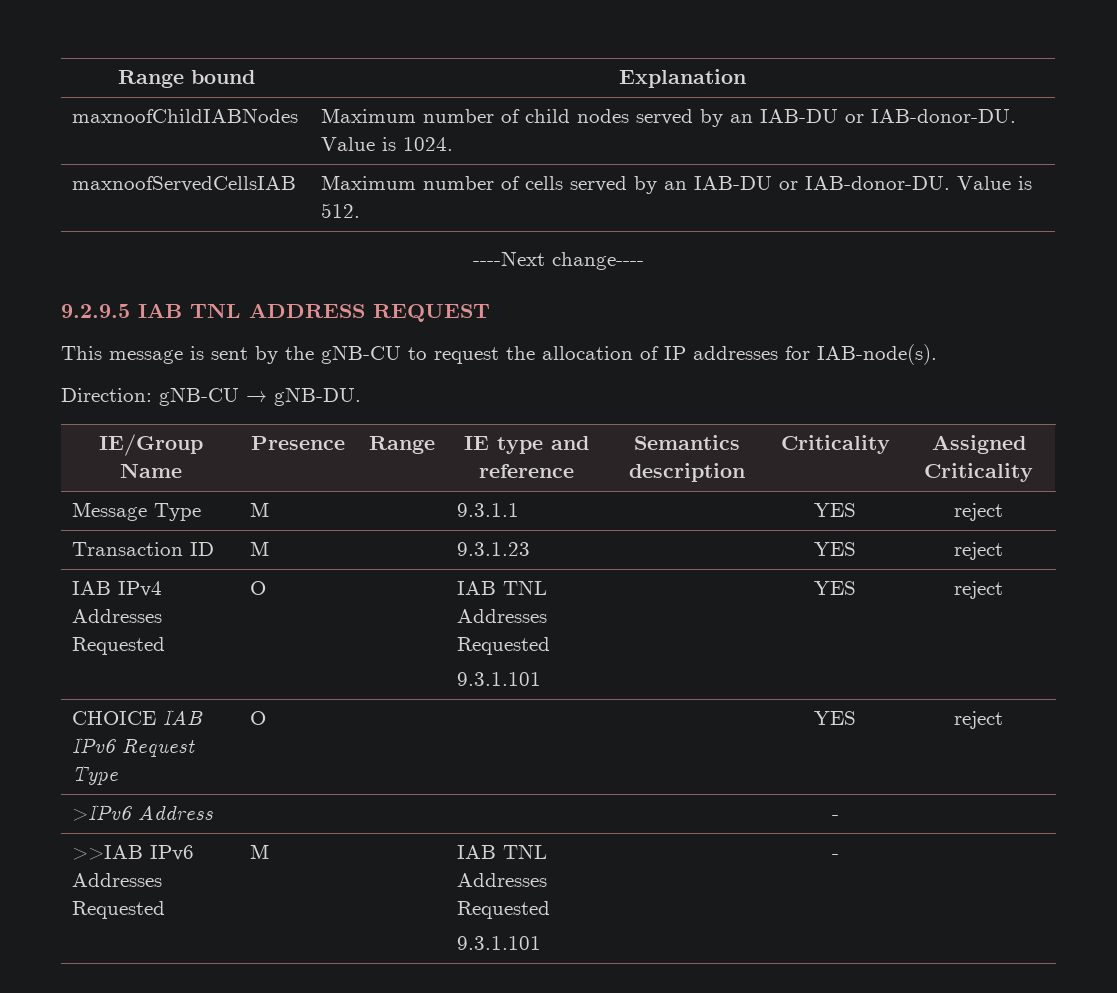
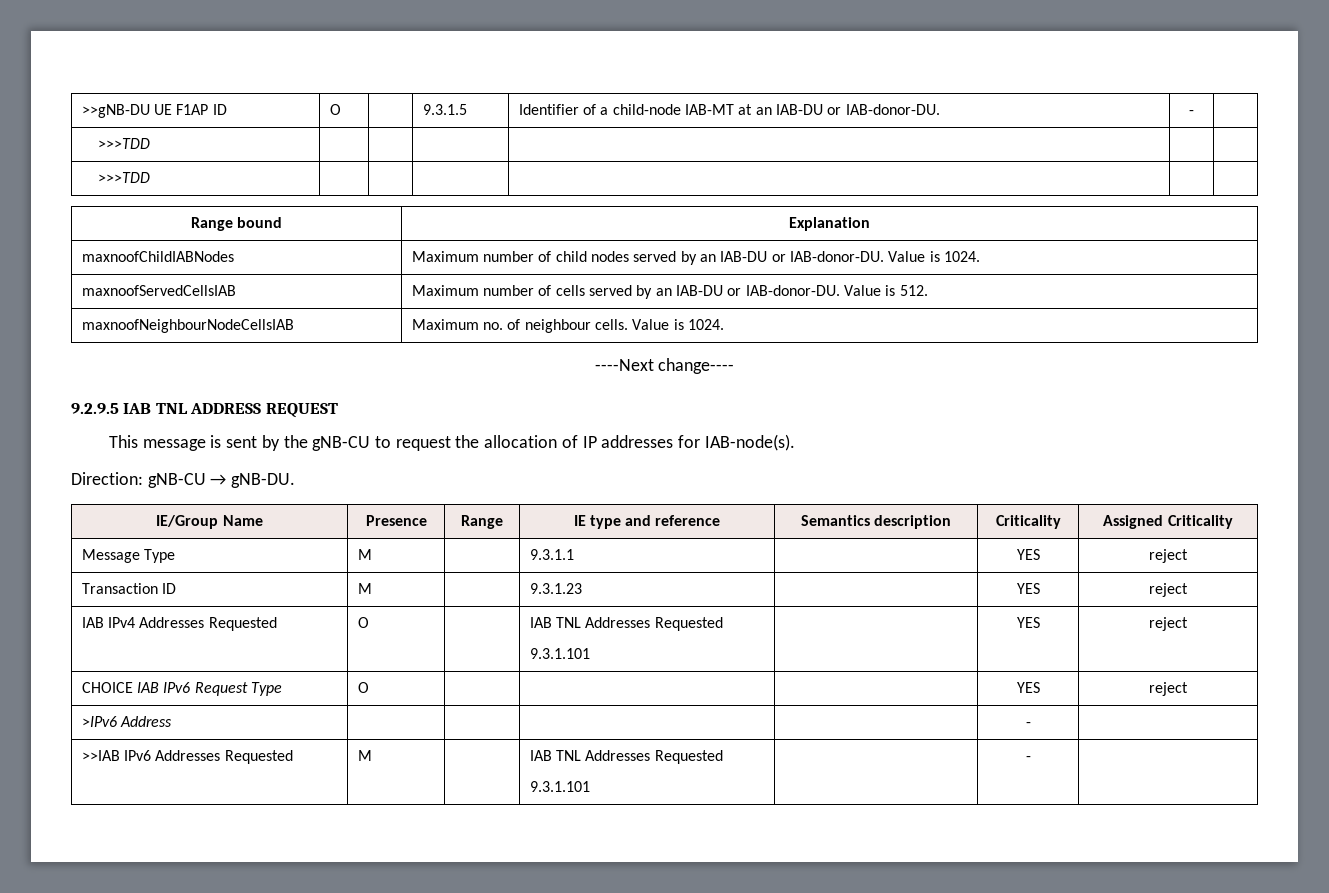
+ >>gNB-DU UE F1AP ID | O | | 9.3.1.5 | Identifier of a child-node IAB-MT at an IAB-DU or IAB-donor-DU. | - |
+ >>>TDD | | | | | |
+ >>>TDD | | | | | |
+ maxnoofNeighbourNodeCellsIAB | Maximum no. of neighbour cells. Value is 1024.

